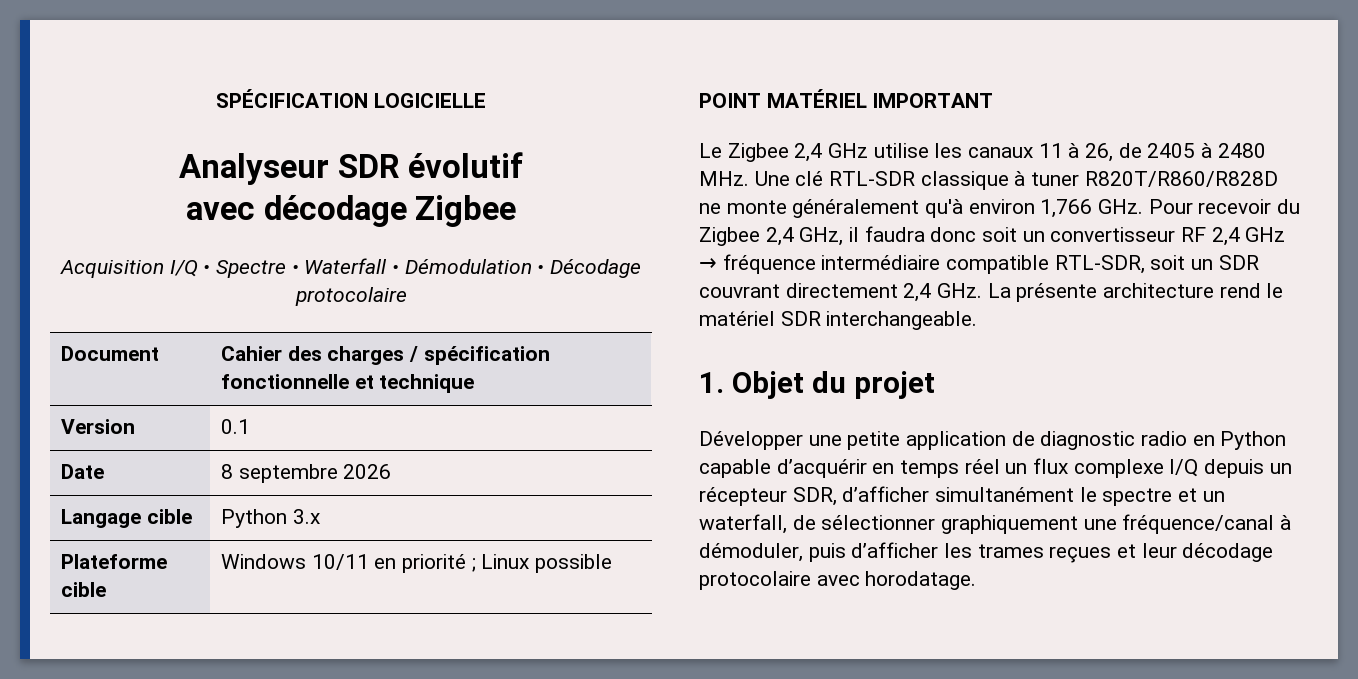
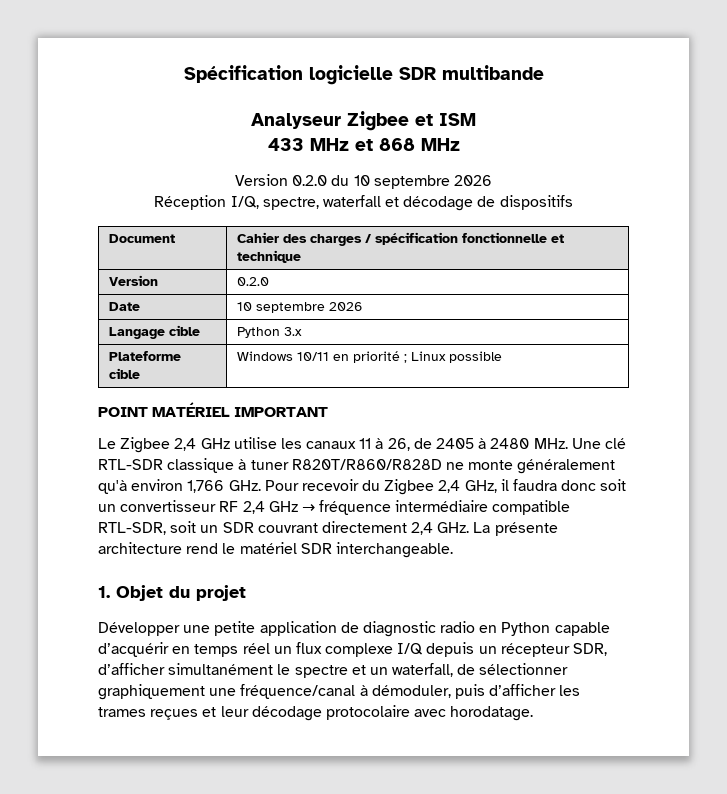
- SPÉCIFICATION LOGICIELLE
- Analyseur SDR évolutif
- avec décodage Zigbee
- Acquisition I/Q • Spectre • Waterfall • Démodulation • Décodage protocolaire
+ Spécification logicielle SDR multibande
+ Analyseur Zigbee et ISM
+ 433 MHz et 868 MHz
+ Version 0.2.0 du 10 septembre 2026
+ Réception I/Q, spectre, waterfall et décodage de dispositifs
- Version | 0.1
+ Version | 0.2.0
- Date | 8 septembre 2026
+ Date | 10 septembre 2026

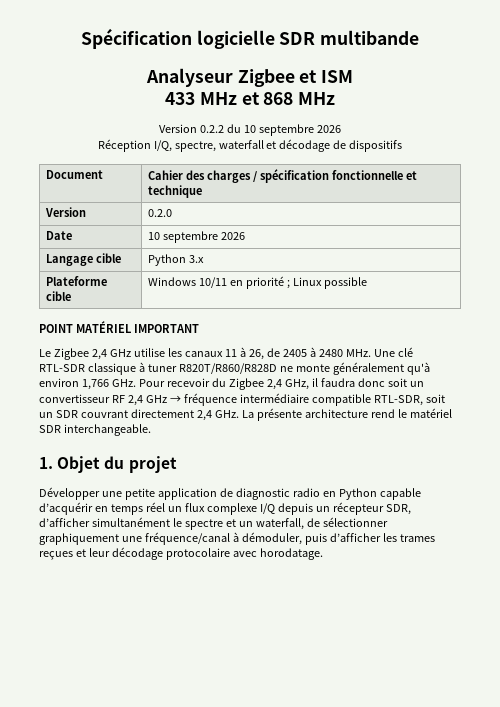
- Version 0.2.0 du 10 septembre 2026
+ Version 0.2.2 du 10 septembre 2026

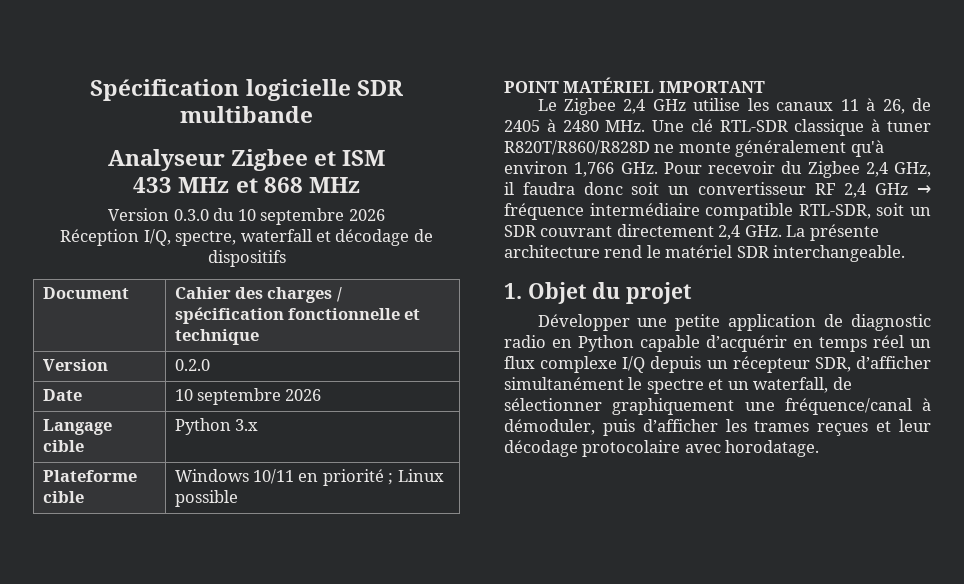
- Version 0.2.2 du 10 septembre 2026
+ Version 0.3.0 du 10 septembre 2026

